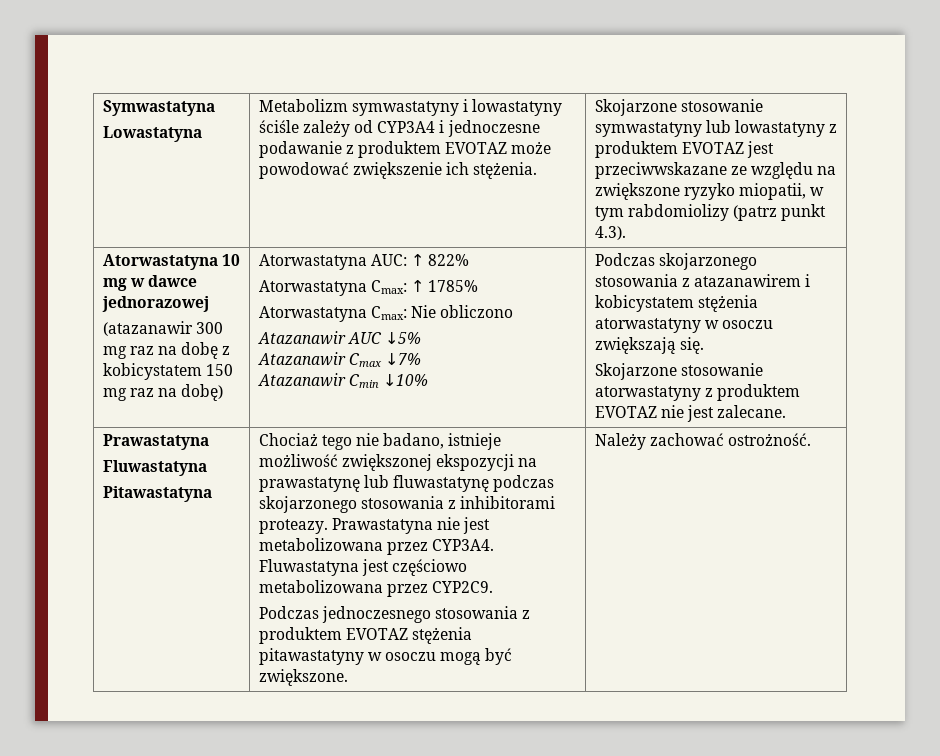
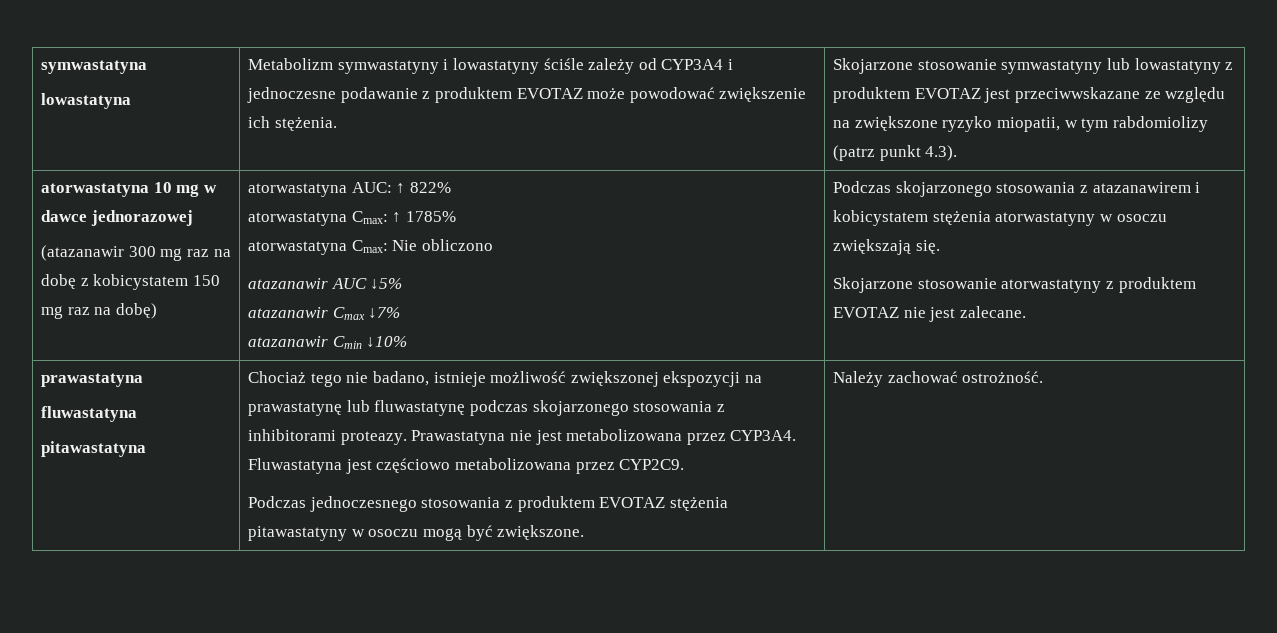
- Symwastatyna
- Lowastatyna
+ symwastatyna
+ lowastatyna
- Atorwastatyna 10 mg w dawce jednorazowej
+ atorwastatyna 10 mg w dawce jednorazowej
- Atorwastatyna AUC: ↑ 822%
+ atorwastatyna AUC: ↑ 822%
- Atorwastatyna Cmax: ↑ 1785%
+ atorwastatyna Cmax: ↑ 1785%
- Atorwastatyna Cmax: Nie obliczono
+ atorwastatyna Cmax: Nie obliczono
- Atazanawir AUC ↓5%
+ atazanawir AUC ↓5%
- Atazanawir Cmax ↓7%
+ atazanawir Cmax ↓7%
- Atazanawir Cmin ↓10%
+ atazanawir Cmin ↓10%
  Skojarzone stosowanie atorwastatyny z produktem EVOTAZ nie jest zalecane.
- Prawastatyna
- Fluwastatyna
- Pitawastatyna
+ prawastatyna
+ fluwastatyna
+ pitawastatyna

